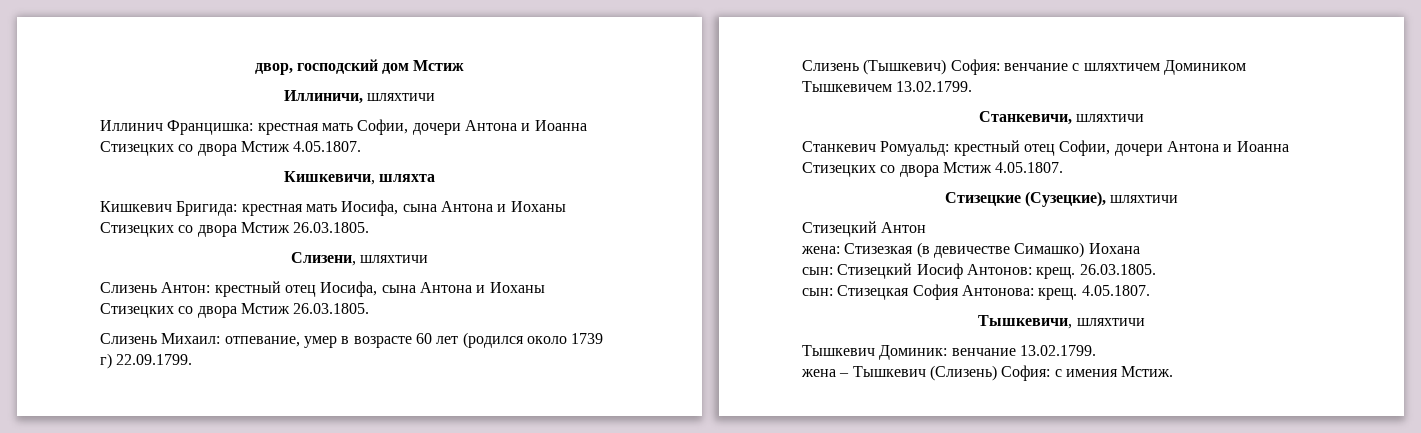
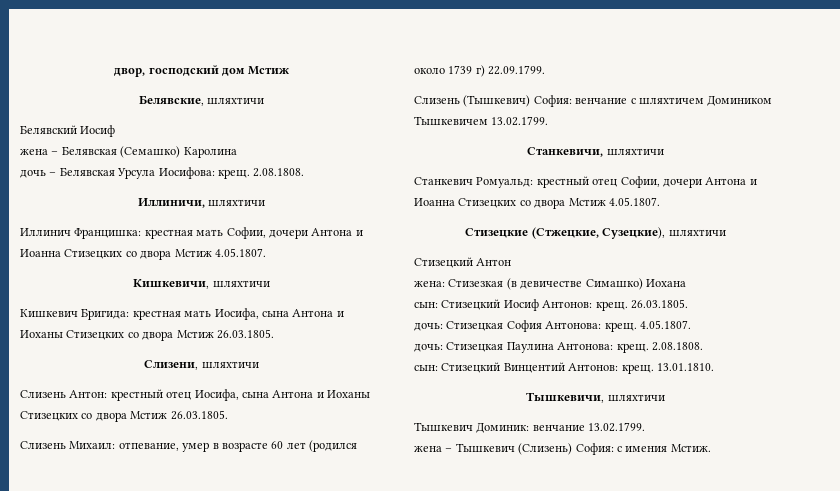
+ Белявские, шляхтичи
+ Белявский Иосиф
+ жена – Белявская (Семашко) Каролина
+ дочь – Белявская Урсула Иосифова: крещ. 2.08.1808.
- Кишкевичи, шляхта
+ Кишкевичи, шляхтичи
- Стизецкие (Сузецкие), шляхтичи
+ Стизецкие (Стжецкие, Сузецкие), шляхтичи
- сын: Стизецкая София Антонова: крещ.
+ дочь: Стизецкая София Антонова: крещ.
+ дочь: Стизецкая Паулина Антонова: крещ. 2.08.1808.
+ сын: Стизецкий Винцентий Антонов: крещ. 13.01.1810.

